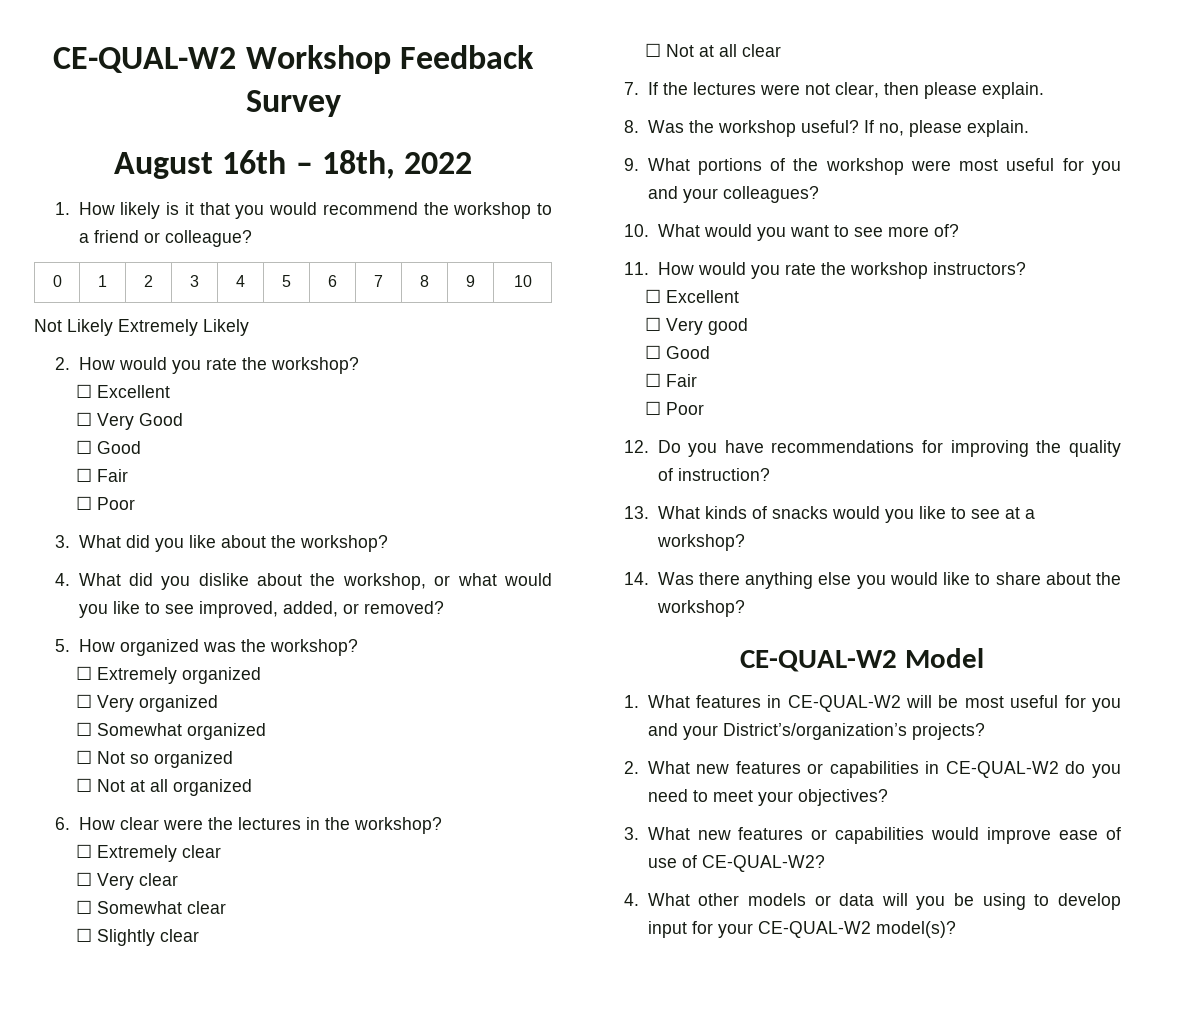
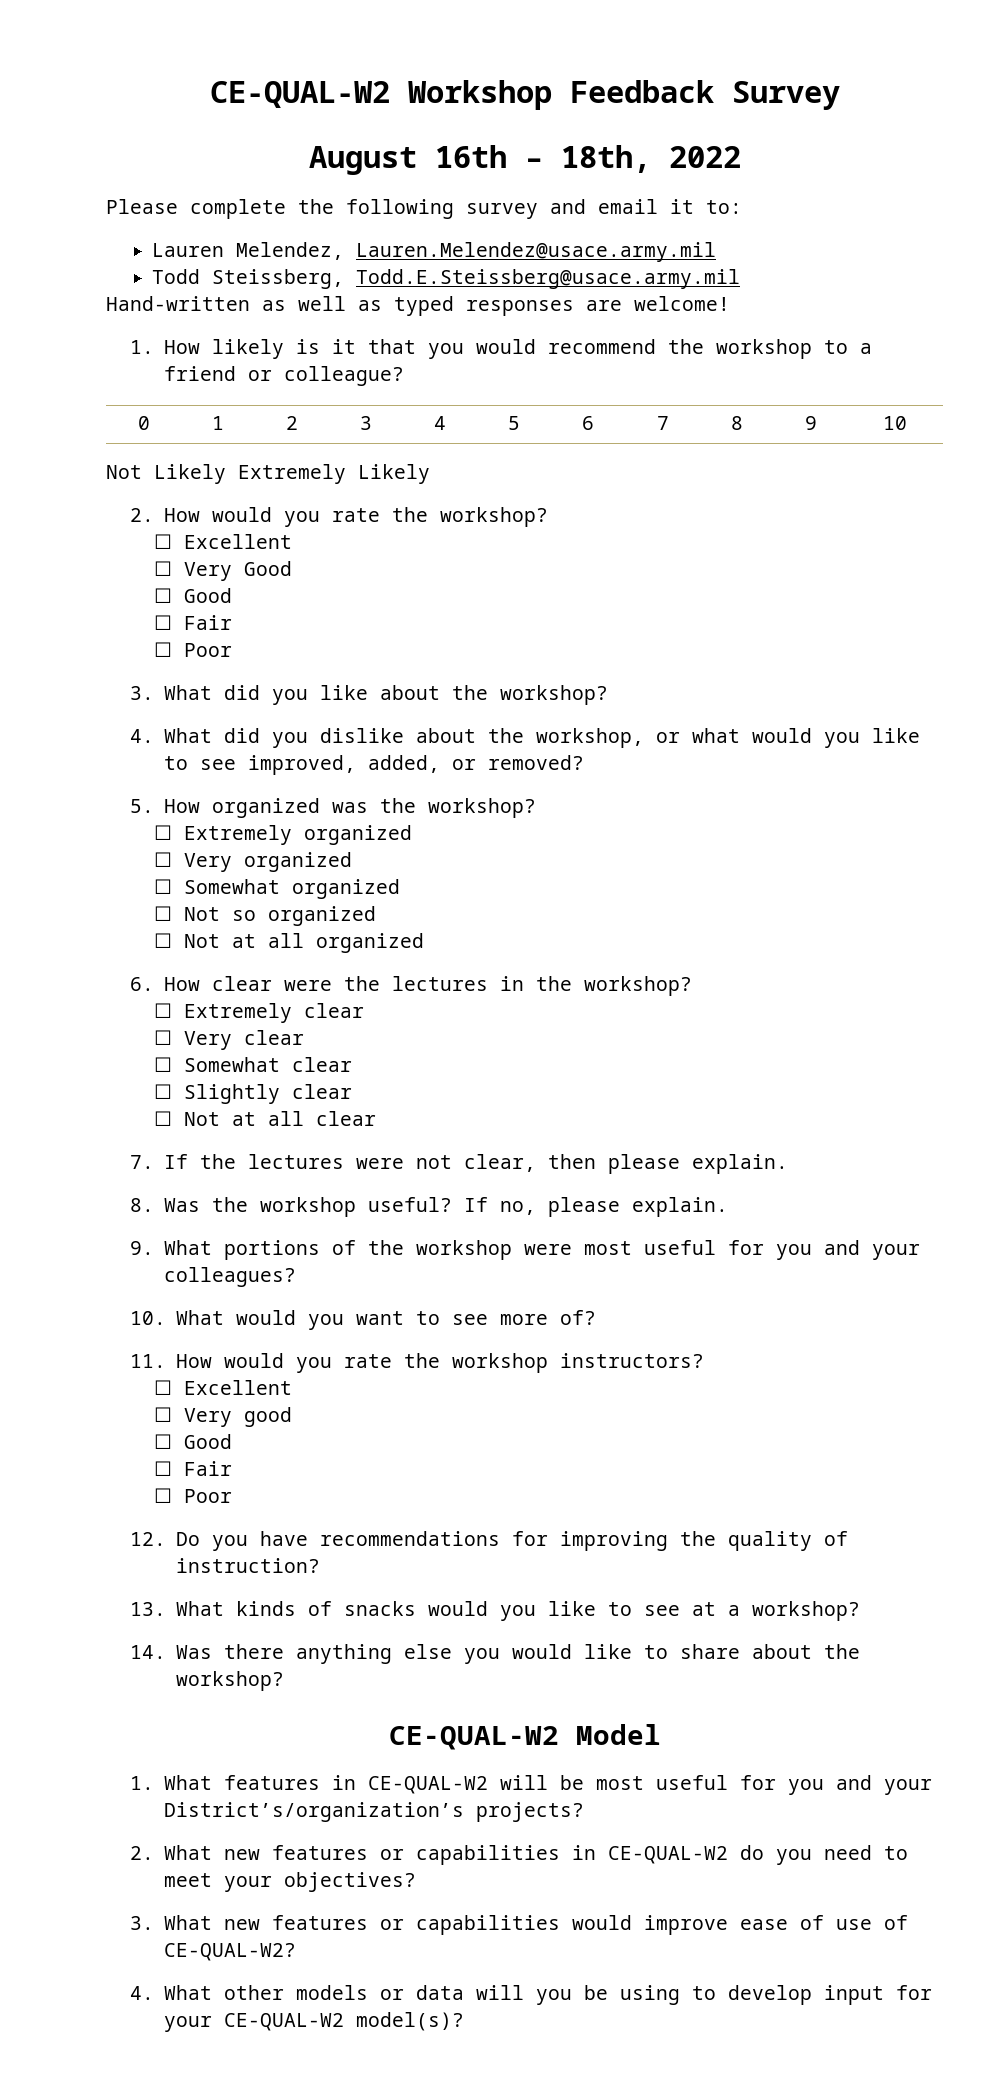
+ Please complete the following survey and email it to:
+ Lauren Melendez, Lauren.Melendez@usace.army.mil
+ Todd Steissberg, Todd.E.Steissberg@usace.army.mil
+ Hand-written as well as typed responses are welcome!

